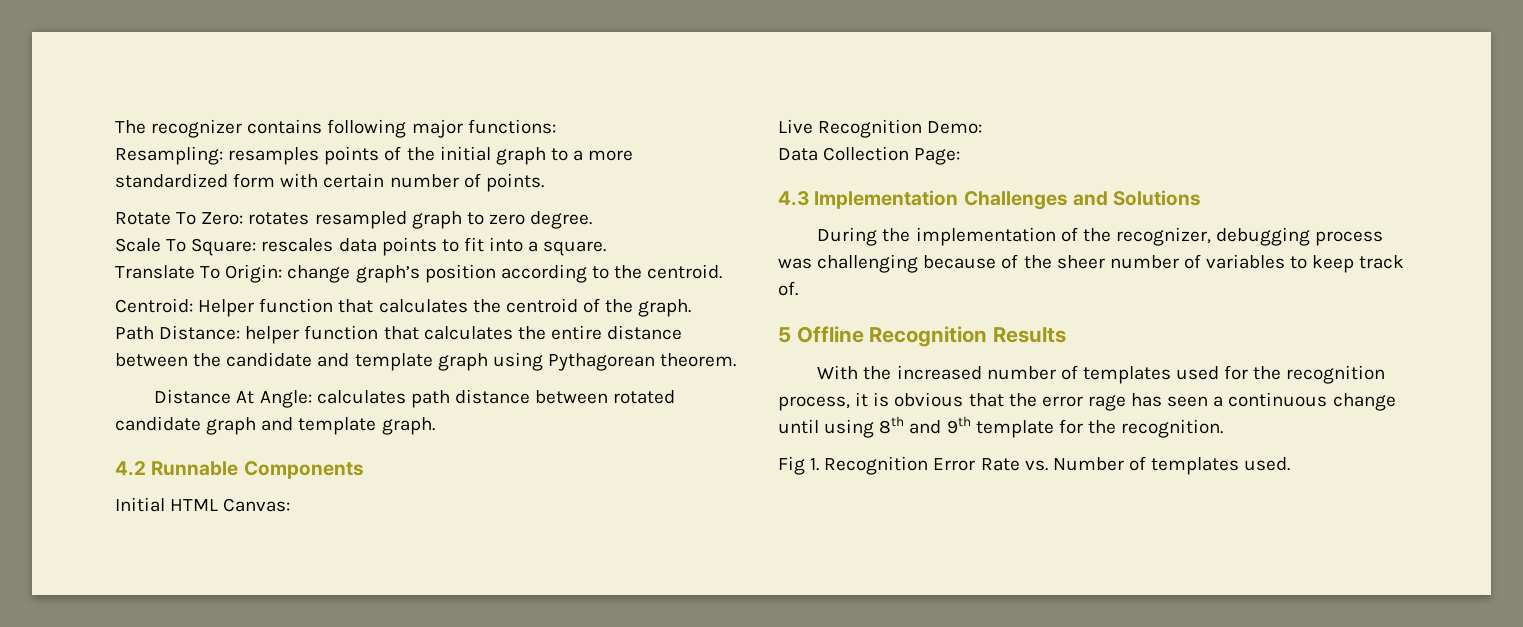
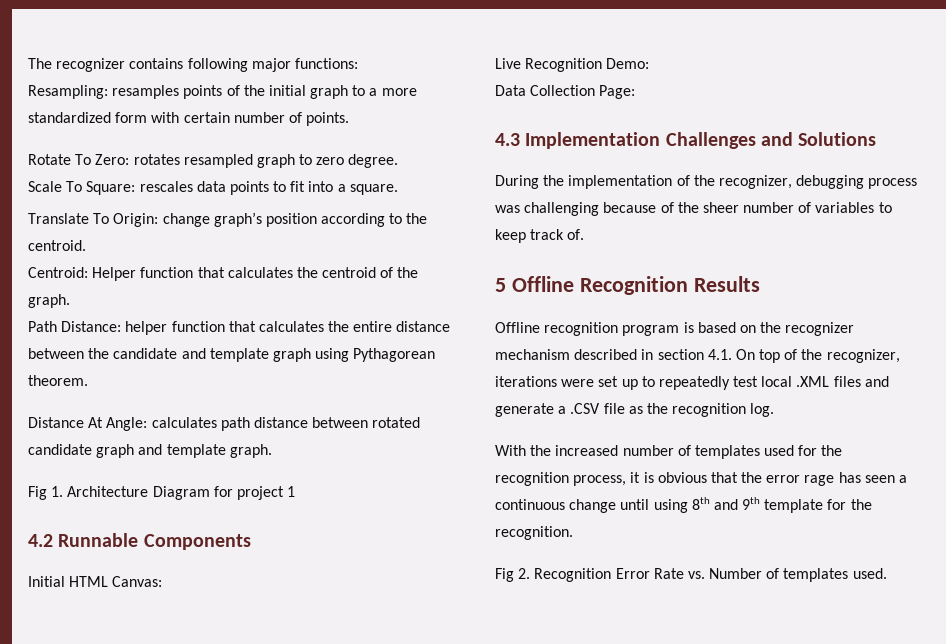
+ Fig 1. Architecture Diagram for project 1
+ Offline recognition program is based on the recognizer mechanism described in section 4.1. On top of the recognizer, iterations were set up to repeatedly test local .XML files and generate a .CSV file as the recognition log.
- Fig 1. Recognition Error Rate vs. Number of templates used.
+ Fig 2. Recognition Error Rate vs. Number of templates used.

